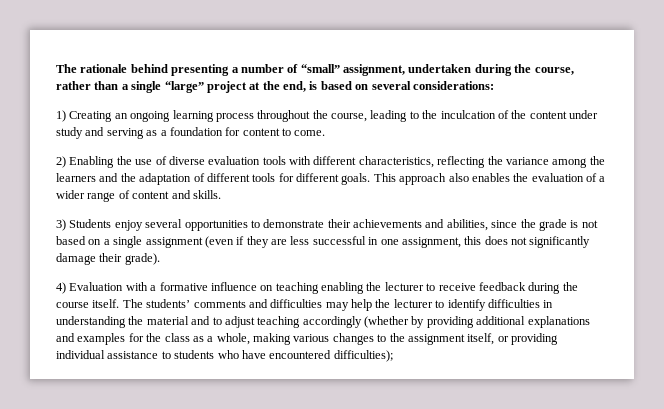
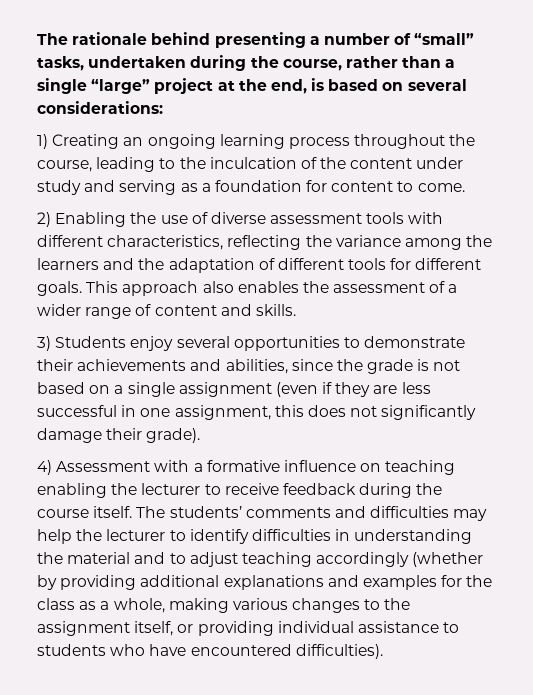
- The rationale behind presenting a number of “small” assignment, undertaken during the course, rather than a single “large” project at the end, is based on several considerations:
+ The rationale behind presenting a number of “small” tasks, undertaken during the course, rather than a single “large” project at the end, is based on several considerations:
- 2) Enabling the use of diverse evaluation tools with different characteristics, reflecting the variance among the learners and the adaptation of different tools for different goals.
+ 2) Enabling the use of diverse assessment tools with different characteristics, reflecting the variance among the learners and the adaptation of different tools for different goals.
- This approach also enables the evaluation of a wider range of content and skills.
+ This approach also enables the assessment of a wider range of content and skills.
- 4) Evaluation with a formative influence on teaching enabling the lecturer to receive feedback during the course itself.
+ 4) Assessment with a formative influence on teaching enabling the lecturer to receive feedback during the course itself.
- The students’ comments and difficulties may help the lecturer to identify difficulties in understanding the material and to adjust teaching accordingly (whether by providing additional explanations and examples for the class as a whole, making various changes to the assignment itself, or providing individual assistance to students who have encountered difficulties);
+ The students’ comments and difficulties may help the lecturer to identify difficulties in understanding the material and to adjust teaching accordingly (whether by providing additional explanations and examples for the class as a whole, making various changes to the assignment itself, or providing individual assistance to students who have encountered difficulties).

